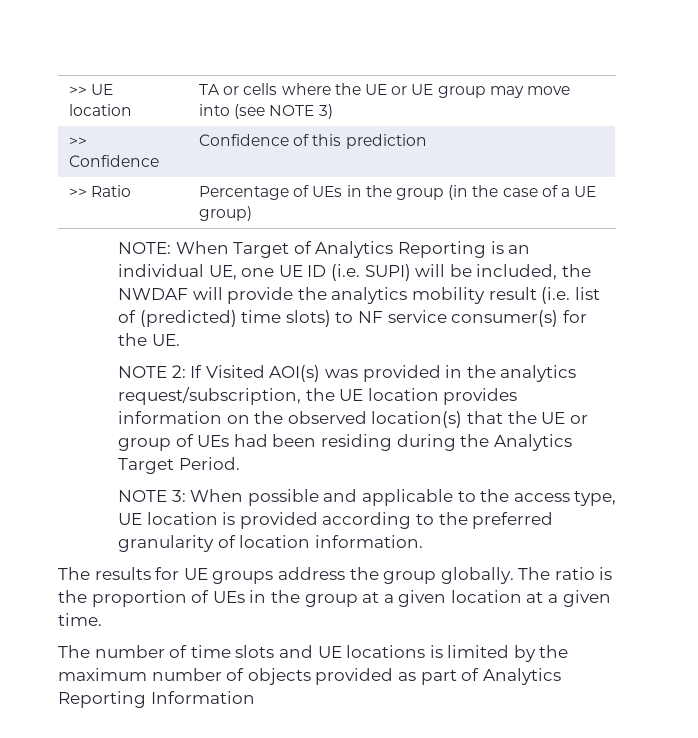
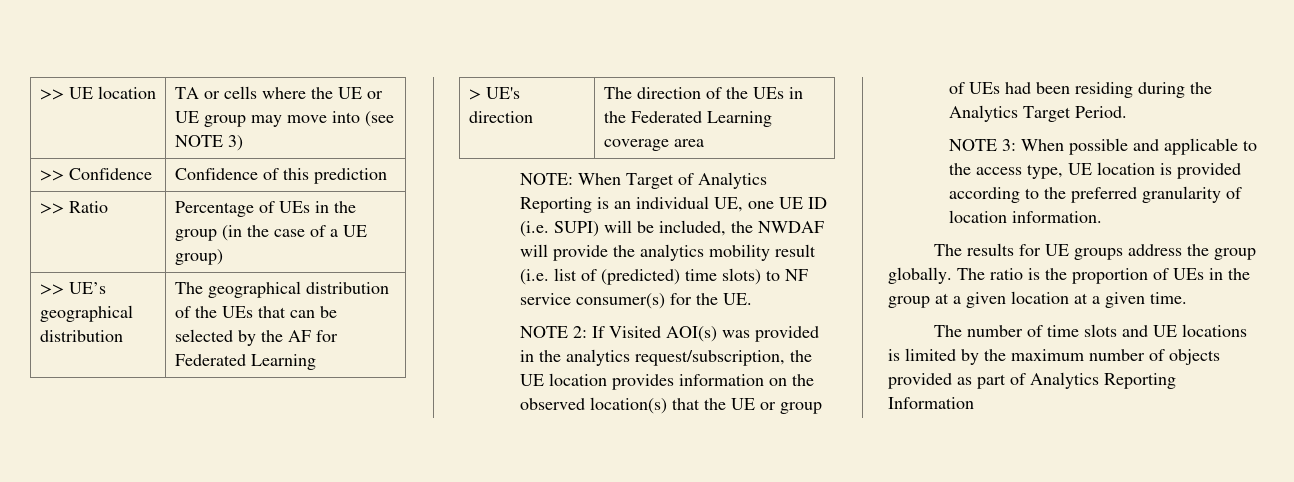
+ >> UE’s geographical distribution | The geographical distribution of the UEs that can be selected by the AF for Federated Learning
+ > UE's direction | The direction of the UEs in the Federated Learning coverage area

